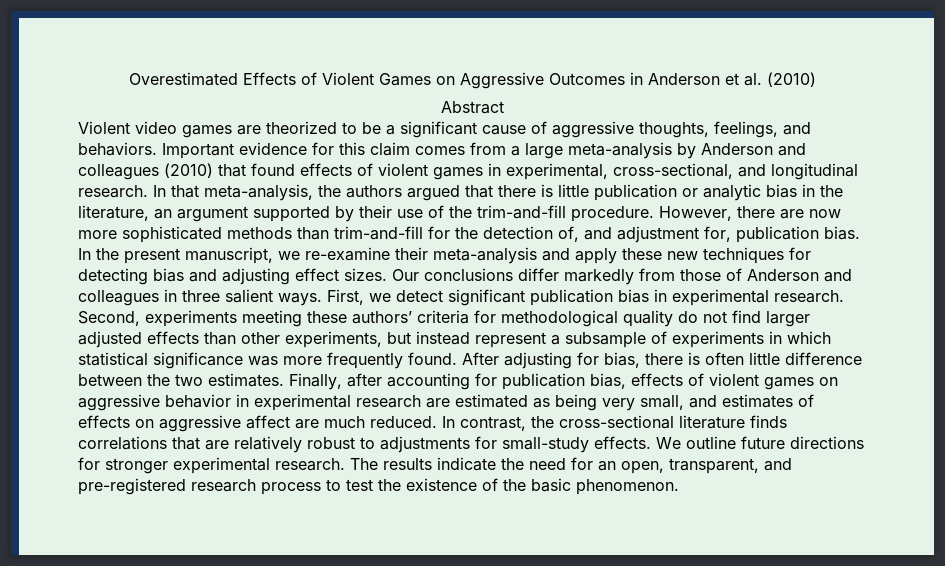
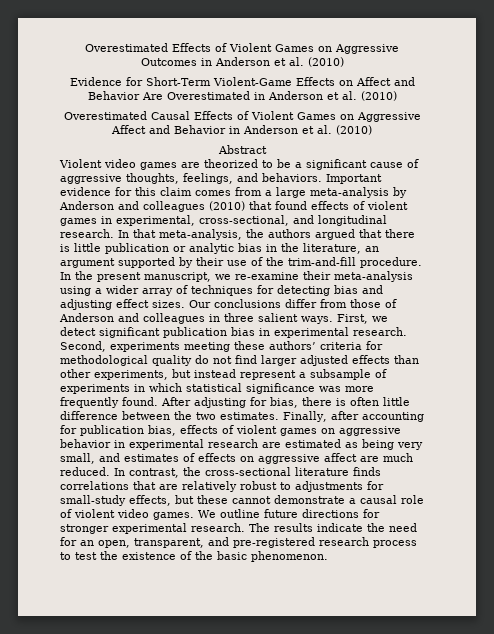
+ Evidence for Short-Term Violent-Game Effects on Affect and Behavior Are Overestimated in Anderson et al. (2010)
+ Overestimated Causal Effects of Violent Games on Aggressive Affect and Behavior in Anderson et al. (2010)
- However, there are now more sophisticated methods than trim-and-fill for the detection of, and adjustment for, publication bias.
- In the present manuscript, we re-examine their meta-analysis and apply these new techniques for detecting bias and adjusting effect sizes.
+ In the present manuscript, we re-examine their meta-analysis using a wider array of techniques for detecting bias and adjusting effect sizes.
- Our conclusions differ markedly from those of Anderson and colleagues in three salient ways.
+ Our conclusions differ from those of Anderson and colleagues in three salient ways.
- In contrast, the cross-sectional literature finds correlations that are relatively robust to adjustments for small-study effects.
+ In contrast, the cross-sectional literature finds correlations that are relatively robust to adjustments for small-study effects, but these cannot demonstrate a causal role of violent video games.

